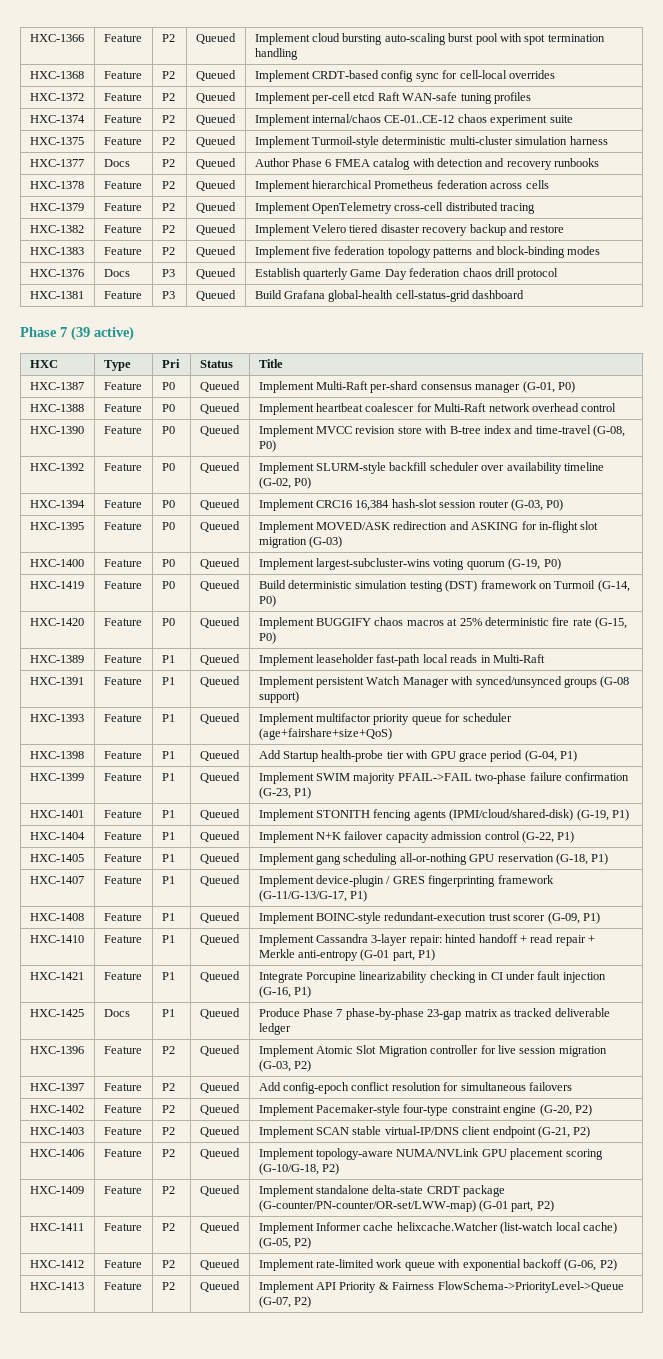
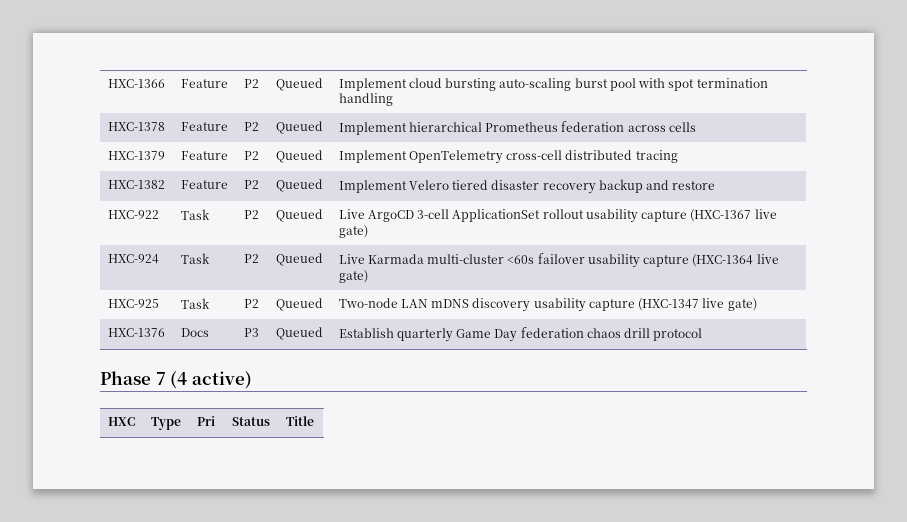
- HXC-1368 | Feature | P2 | Queued | Implement CRDT-based config sync for cell-local overrides
- HXC-1372 | Feature | P2 | Queued | Implement per-cell etcd Raft WAN-safe tuning profiles
- HXC-1374 | Feature | P2 | Queued | Implement internal/chaos CE-01..CE-12 chaos experiment suite
- HXC-1375 | Feature | P2 | Queued | Implement Turmoil-style deterministic multi-cluster simulation harness
- HXC-1377 | Docs | P2 | Queued | Author Phase 6 FMEA catalog with detection and recovery runbooks
- HXC-1383 | Feature | P2 | Queued | Implement five federation topology patterns and block-binding modes
+ HXC-922 | Task | P2 | Queued | Live ArgoCD 3-cell ApplicationSet rollout usability capture (HXC-1367 live gate)
+ HXC-924 | Task | P2 | Queued | Live Karmada multi-cluster <60s failover usability capture (HXC-1364 live gate)
+ HXC-925 | Task | P2 | Queued | Two-node LAN mDNS discovery usability capture (HXC-1347 live gate)
- HXC-1381 | Feature | P3 | Queued | Build Grafana global-health cell-status-grid dashboard
- Phase 7 (39 active)
+ Phase 7 (4 active)
- HXC-1387 | Feature | P0 | Queued | Implement Multi-Raft per-shard consensus manager (G-01, P0)
- HXC-1388 | Feature | P0 | Queued | Implement heartbeat coalescer for Multi-Raft network overhead control
- HXC-1390 | Feature | P0 | Queued | Implement MVCC revision store with B-tree index and time-travel (G-08, P0)
- HXC-1392 | Feature | P0 | Queued | Implement SLURM-style backfill scheduler over availability timeline (G-02, P0)
- HXC-1394 | Feature | P0 | Queued | Implement CRC16 16,384 hash-slot session router (G-03, P0)
- HXC-1395 | Feature | P0 | Queued | Implement MOVED/ASK redirection and ASKING for in-flight slot migration (G-03)
- HXC-1400 | Feature | P0 | Queued | Implement largest-subcluster-wins voting quorum (G-19, P0)
- HXC-1419 | Feature | P0 | Queued | Build deterministic simulation testing (DST) framework on Turmoil (G-14, P0)
- HXC-1420 | Feature | P0 | Queued | Implement BUGGIFY chaos macros at 25% deterministic fire rate (G-15, P0)
- HXC-1389 | Feature | P1 | Queued | Implement leaseholder fast-path local reads in Multi-Raft
- HXC-1391 | Feature | P1 | Queued | Implement persistent Watch Manager with synced/unsynced groups (G-08 support)
- HXC-1393 | Feature | P1 | Queued | Implement multifactor priority queue for scheduler (age+fairshare+size+QoS)
- HXC-1398 | Feature | P1 | Queued | Add Startup health-probe tier with GPU grace period (G-04, P1)
- HXC-1399 | Feature | P1 | Queued | Implement SWIM majority PFAIL->FAIL two-phase failure confirmation (G-23, P1)
- HXC-1401 | Feature | P1 | Queued | Implement STONITH fencing agents (IPMI/cloud/shared-disk) (G-19, P1)
- HXC-1404 | Feature | P1 | Queued | Implement N+K failover capacity admission control (G-22, P1)
- HXC-1405 | Feature | P1 | Queued | Implement gang scheduling all-or-nothing GPU reservation (G-18, P1)
- HXC-1407 | Feature | P1 | Queued | Implement device-plugin / GRES fingerprinting framework (G-11/G-13/G-17, P1)
- HXC-1408 | Feature | P1 | Queued | Implement BOINC-style redundant-execution trust scorer (G-09, P1)
- HXC-1410 | Feature | P1 | Queued | Implement Cassandra 3-layer repair: hinted handoff + read repair + Merkle anti-entropy (G-01 part, P1)
- HXC-1421 | Feature | P1 | Queued | Integrate Porcupine linearizability checking in CI under fault injection (G-16, P1)
- HXC-1425 | Docs | P1 | Queued | Produce Phase 7 phase-by-phase 23-gap matrix as tracked deliverable ledger
- HXC-1396 | Feature | P2 | Queued | Implement Atomic Slot Migration controller for live session migration (G-03, P2)
- HXC-1397 | Feature | P2 | Queued | Add config-epoch conflict resolution for simultaneous failovers
- HXC-1402 | Feature | P2 | Queued | Implement Pacemaker-style four-type constraint engine (G-20, P2)
- HXC-1403 | Feature | P2 | Queued | Implement SCAN stable virtual-IP/DNS client endpoint (G-21, P2)
- HXC-1406 | Feature | P2 | Queued | Implement topology-aware NUMA/NVLink GPU placement scoring (G-10/G-18, P2)
- HXC-1409 | Feature | P2 | Queued | Implement standalone delta-state CRDT package (G-counter/PN-counter/OR-set/LWW-map) (G-01 part, P2)
- HXC-1411 | Feature | P2 | Queued | Implement Informer cache helixcache.Watcher (list-watch local cache) (G-05, P2)
- HXC-1412 | Feature | P2 | Queued | Implement rate-limited work queue with exponential backoff (G-06, P2)
- HXC-1413 | Feature | P2 | Queued | Implement API Priority & Fairness FlowSchema->PriorityLevel->Queue (G-07, P2)

